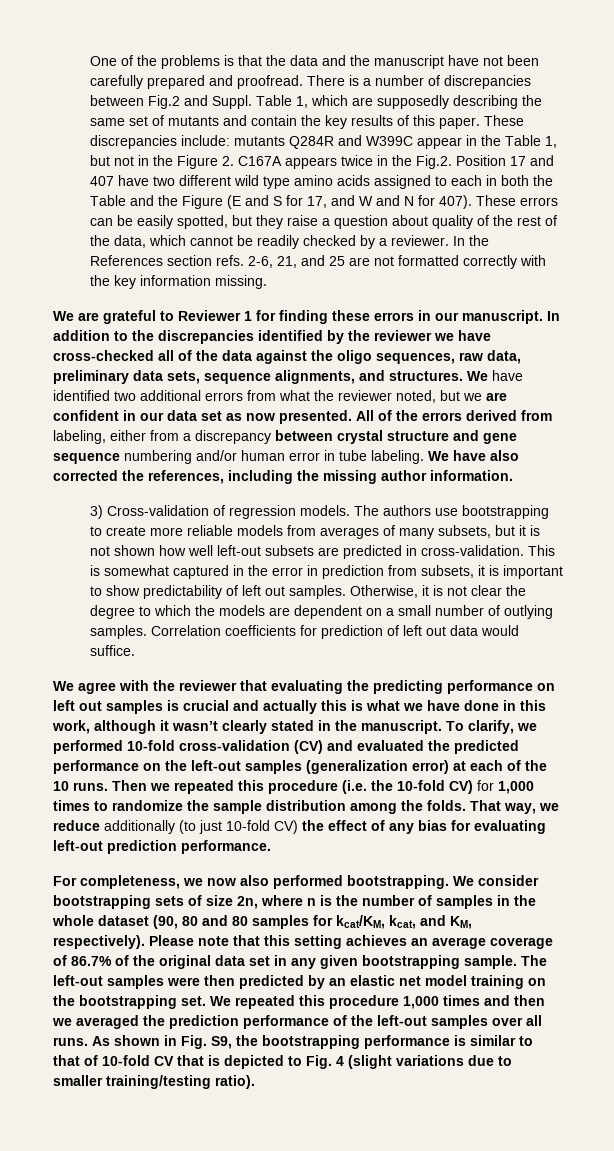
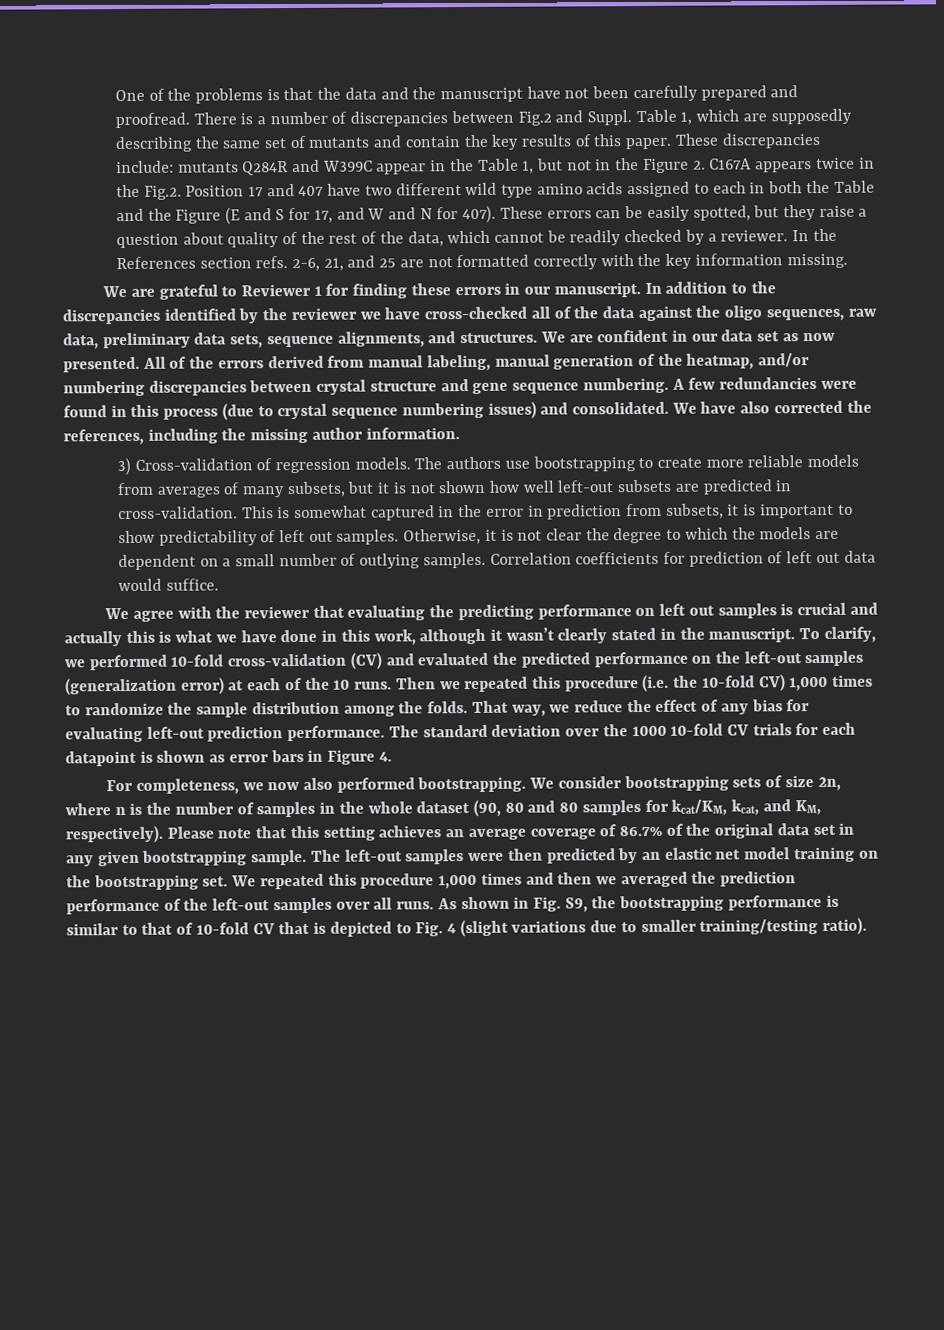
- We have identified two additional errors from what the reviewer noted, but we are confident in our data set as now presented.
+ We are confident in our data set as now presented.
- All of the errors derived from labeling, either from a discrepancy between crystal structure and gene sequence numbering and/or human error in tube labeling.
+ All of the errors derived from manual labeling, manual generation of the heatmap, and/or numbering discrepancies between crystal structure and gene sequence numbering. A few redundancies were found in this process (due to crystal sequence numbering issues) and consolidated.
- Then we repeated this procedure (i.e. the 10-fold CV) for 1,000 times to randomize the sample distribution among the folds.
+ Then we repeated this procedure (i.e. the 10-fold CV) 1,000 times to randomize the sample distribution among the folds.
- That way, we reduce additionally (to just 10-fold CV) the effect of any bias for evaluating left-out prediction performance.
+ That way, we reduce the effect of any bias for evaluating left-out prediction performance. The standard deviation over the 1000 10-fold CV trials for each datapoint is shown as error bars in Figure 4.

